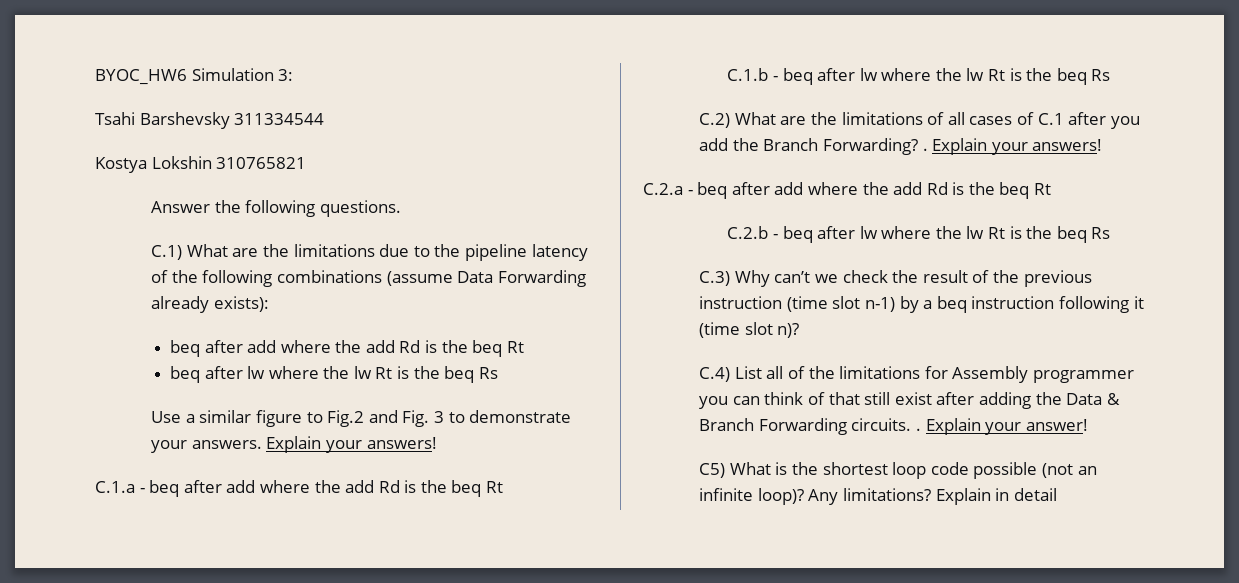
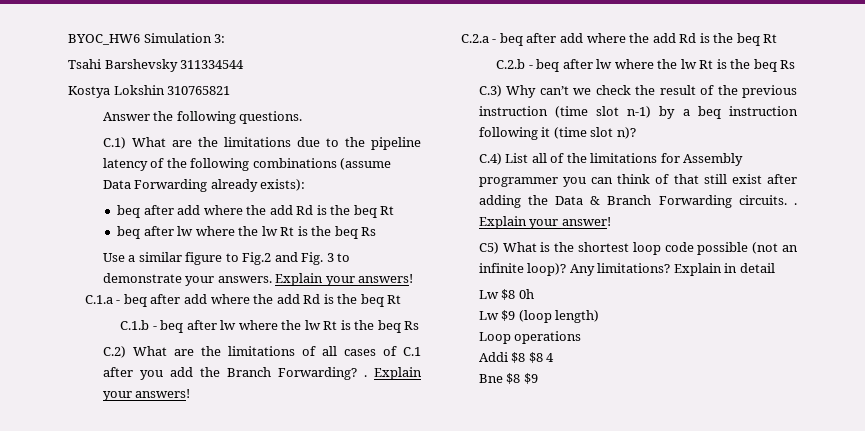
+ Lw $8 0h
+ Lw $9 (loop length)
+ Loop operations
+ Addi $8 $8 4
+ Bne $8 $9

